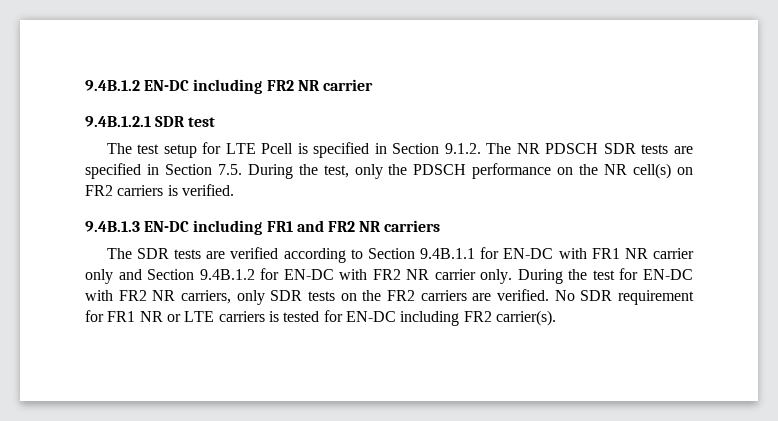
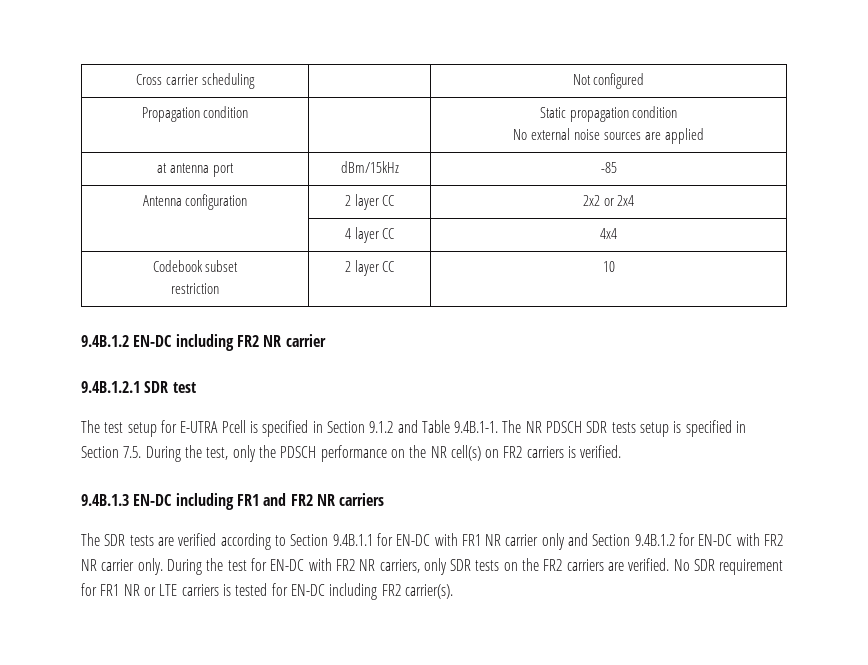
+ Cross carrier scheduling | | Not configured
+ Propagation condition | | Static propagation condition
+ No external noise sources are applied
+ at antenna port | dBm/15kHz | -85
+ Antenna configuration | 2 layer CC | 2x2 or 2x4
+ | 4 layer CC | 4x4
+ Codebook subset
+ restriction | 2 layer CC | 10
- The test setup for LTE Pcell is specified in Section 9.1.2. The NR PDSCH SDR tests are specified in Section 7.5. During the test, only the PDSCH performance on the NR cell(s) on FR2 carriers is verified.
+ The test setup for E-UTRA Pcell is specified in Section 9.1.2 and Table 9.4B.1-1. The NR PDSCH SDR tests setup is specified in Section 7.5. During the test, only the PDSCH performance on the NR cell(s) on FR2 carriers is verified.

